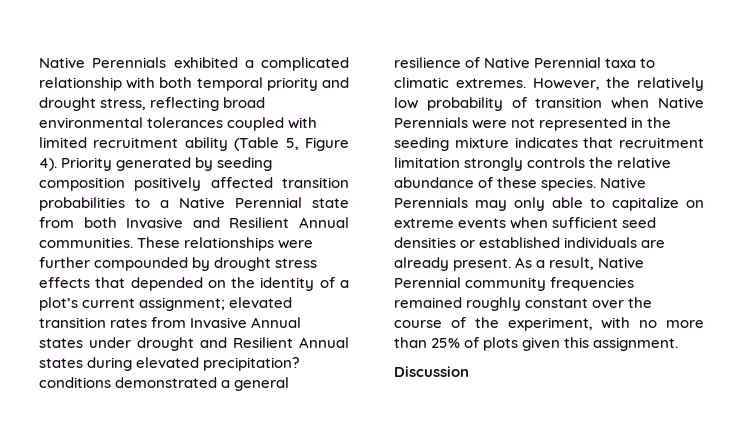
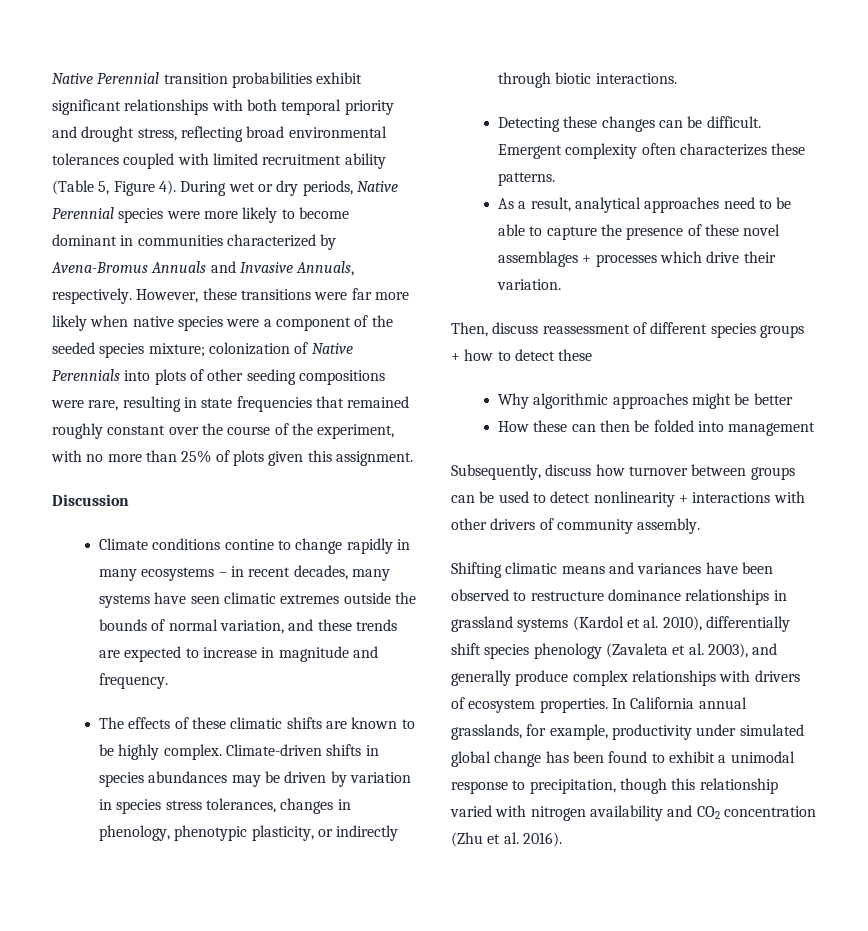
- Native Perennials exhibited a complicated relationship with both temporal priority and drought stress, reflecting broad environmental tolerances coupled with limited recruitment ability (Table 5, Figure 4).
+ Native Perennial transition probabilities exhibit significant relationships with both temporal priority and drought stress, reflecting broad environmental tolerances coupled with limited recruitment ability (Table 5, Figure 4).
- Priority generated by seeding composition positively affected transition probabilities to a Native Perennial state from both Invasive and Resilient Annual communities. These relationships were further compounded by drought stress effects that depended on the identity of a plot’s current assignment; elevated transition rates from Invasive Annual states under drought and Resilient Annual states during elevated precipitation? conditions demonstrated a general resilience of Native Perennial taxa to climatic extremes. However, the relatively low probability of transition when Native Perennials were not represented in the seeding mixture indicates that recruitment limitation strongly controls the relative abundance of these species. Native Perennials may only able to capitalize on extreme events when sufficient seed densities or established individuals are already present. As a result, Native Perennial community frequencies remained roughly constant over the course of the experiment, with no more than 25% of plots given this assignment.
+ During wet or dry periods, Native Perennial species were more likely to become dominant in communities characterized by Avena-Bromus Annuals and Invasive Annuals, respectively. However, these transitions were far more likely when native species were a component of the seeded species mixture; colonization of Native Perennials into plots of other seeding compositions were rare, resulting in state frequencies that remained roughly constant over the course of the experiment, with no more than 25% of plots given this assignment.
+ Climate conditions contine to change rapidly in many ecosystems – in recent decades, many systems have seen climatic extremes outside the bounds of normal variation, and these trends are expected to increase in magnitude and frequency.
+ The effects of these climatic shifts are known to be highly complex. Climate-driven shifts in species abundances may be driven by variation in species stress tolerances, changes in phenology, phenotypic plasticity, or indirectly through biotic interactions.
+ Detecting these changes can be difficult. Emergent complexity often characterizes these patterns.
+ As a result, analytical approaches need to be able to capture the presence of these novel assemblages + processes which drive their variation.
+ Then, discuss reassessment of different species groups + how to detect these
+ Why algorithmic approaches might be better
+ How these can then be folded into management
+ Subsequently, discuss how turnover between groups can be used to detect nonlinearity + interactions with other drivers of community assembly.
+ Shifting climatic means and variances have been observed to restructure dominance relationships in grassland systems (Kardol et al. 2010), differentially shift species phenology (Zavaleta et al. 2003), and generally produce complex relationships with drivers of ecosystem properties. In California annual grasslands, for example, productivity under simulated global change has been found to exhibit a unimodal response to precipitation, though this relationship varied with nitrogen availability and CO2 concentration (Zhu et al. 2016).

